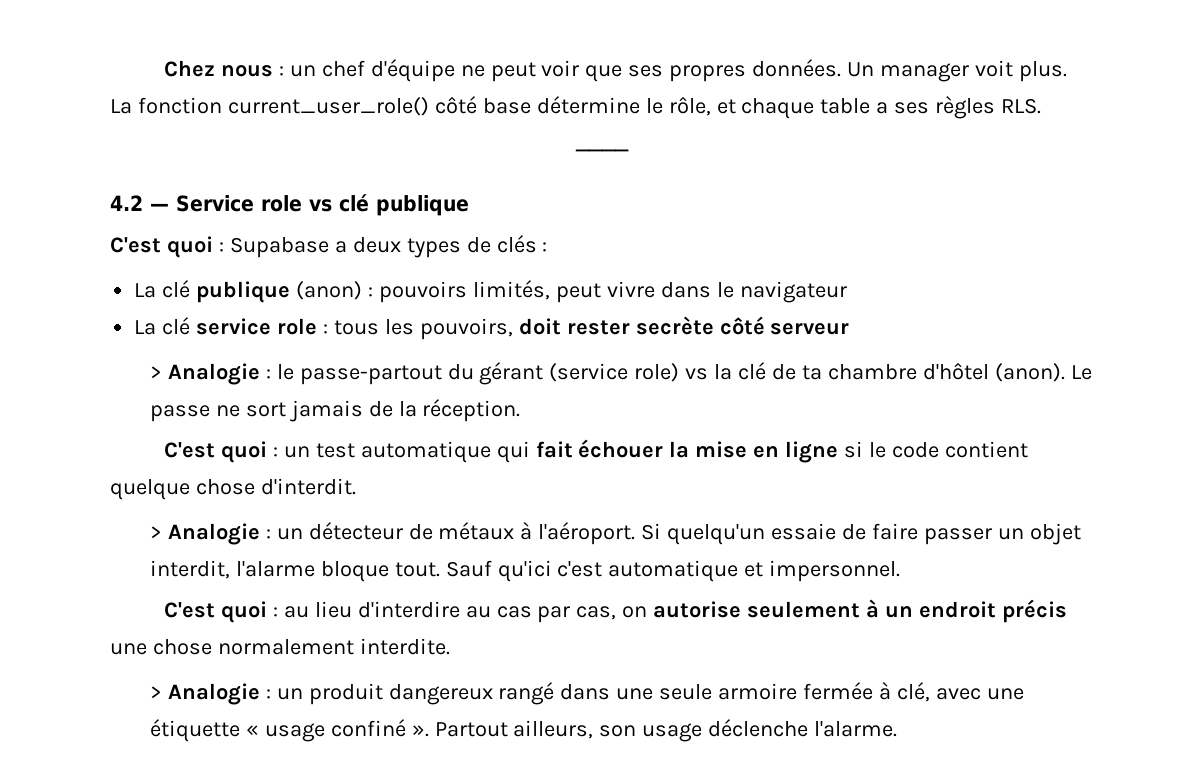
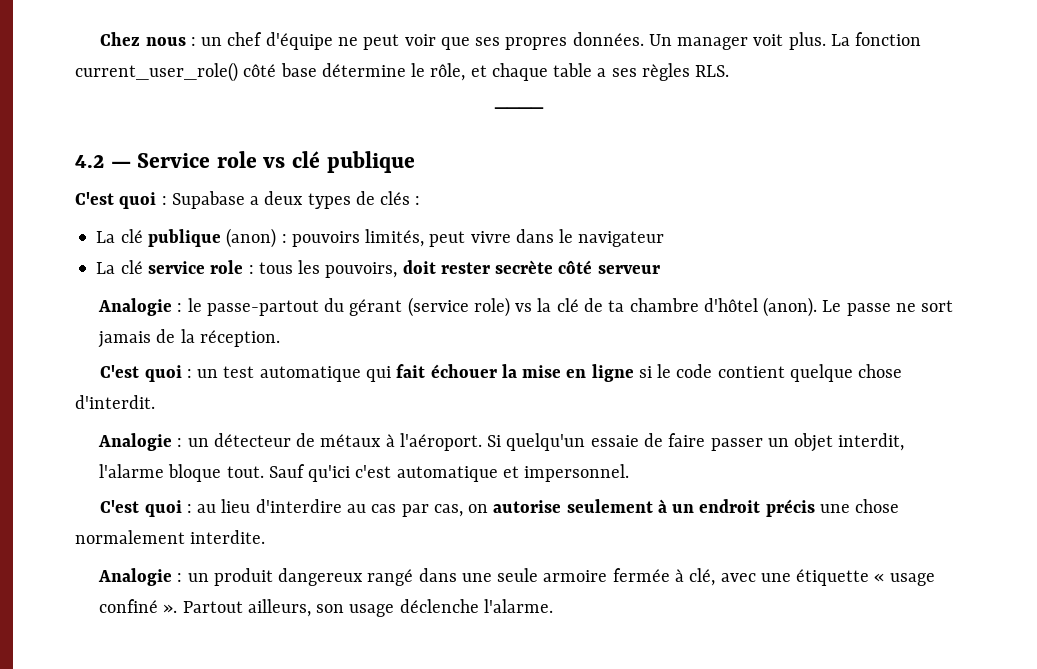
- > Analogie : le passe-partout du gérant (service role) vs la clé de ta chambre d'hôtel (anon).
+ Analogie : le passe-partout du gérant (service role) vs la clé de ta chambre d'hôtel (anon).
- > Analogie : un détecteur de métaux à l'aéroport.
+ Analogie : un détecteur de métaux à l'aéroport.
- > Analogie : un produit dangereux rangé dans une seule armoire fermée à clé, avec une étiquette « usage confiné ».
+ Analogie : un produit dangereux rangé dans une seule armoire fermée à clé, avec une étiquette « usage confiné ».

